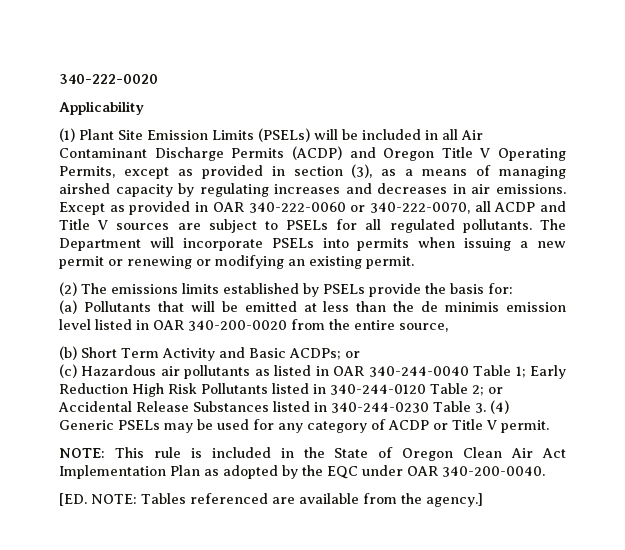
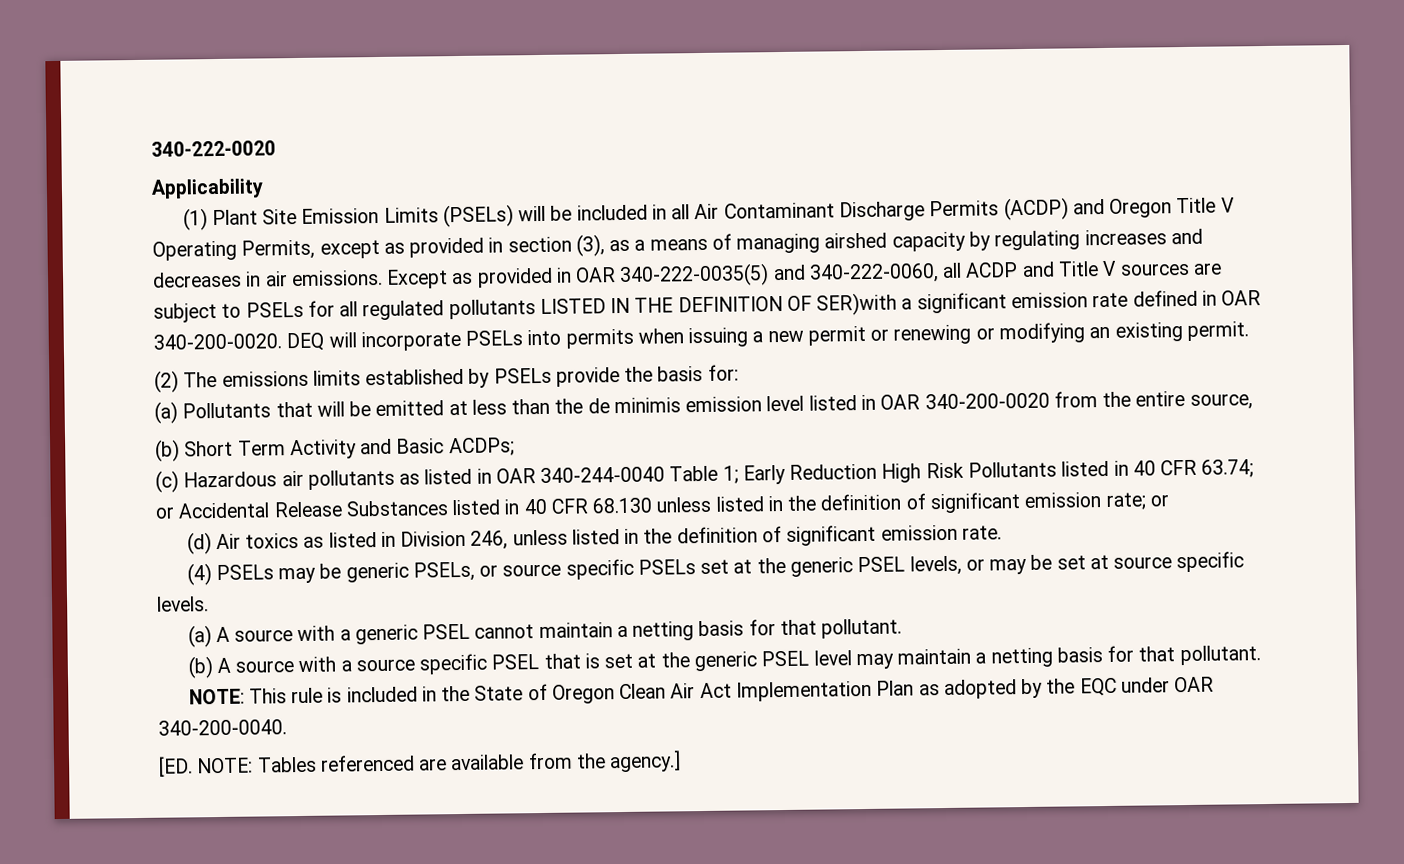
- Except as provided in OAR 340-222-0060 or 340-222-0070, all ACDP and Title V sources are subject to PSELs for all regulated pollutants. The Department will incorporate PSELs into permits when issuing a new permit or renewing or modifying an existing permit.
+ Except as provided in OAR 340-222-0035(5) and 340-222-0060, all ACDP and Title V sources are subject to PSELs for all regulated pollutants LISTED IN THE DEFINITION OF SER)with a significant emission rate defined in OAR 340-200-0020. DEQ will incorporate PSELs into permits when issuing a new permit or renewing or modifying an existing permit.
- (b) Short Term Activity and Basic ACDPs; or
+ (b) Short Term Activity and Basic ACDPs;
- (c) Hazardous air pollutants as listed in OAR 340-244-0040 Table 1; Early Reduction High Risk Pollutants listed in 340-244-0120 Table 2; or Accidental Release Substances listed in 340-244-0230 Table 3. (4) Generic PSELs may be used for any category of ACDP or Title V permit.
+ (c) Hazardous air pollutants as listed in OAR 340-244-0040 Table 1; Early Reduction High Risk Pollutants listed in 40 CFR 63.74; or Accidental Release Substances listed in 40 CFR 68.130 unless listed in the definition of significant emission rate; or
+ (d) Air toxics as listed in Division 246, unless listed in the definition of significant emission rate.
+ (4) PSELs may be generic PSELs, or source specific PSELs set at the generic PSEL levels, or may be set at source specific levels.
+ (a) A source with a generic PSEL cannot maintain a netting basis for that pollutant.
+ (b) A source with a source specific PSEL that is set at the generic PSEL level may maintain a netting basis for that pollutant.

